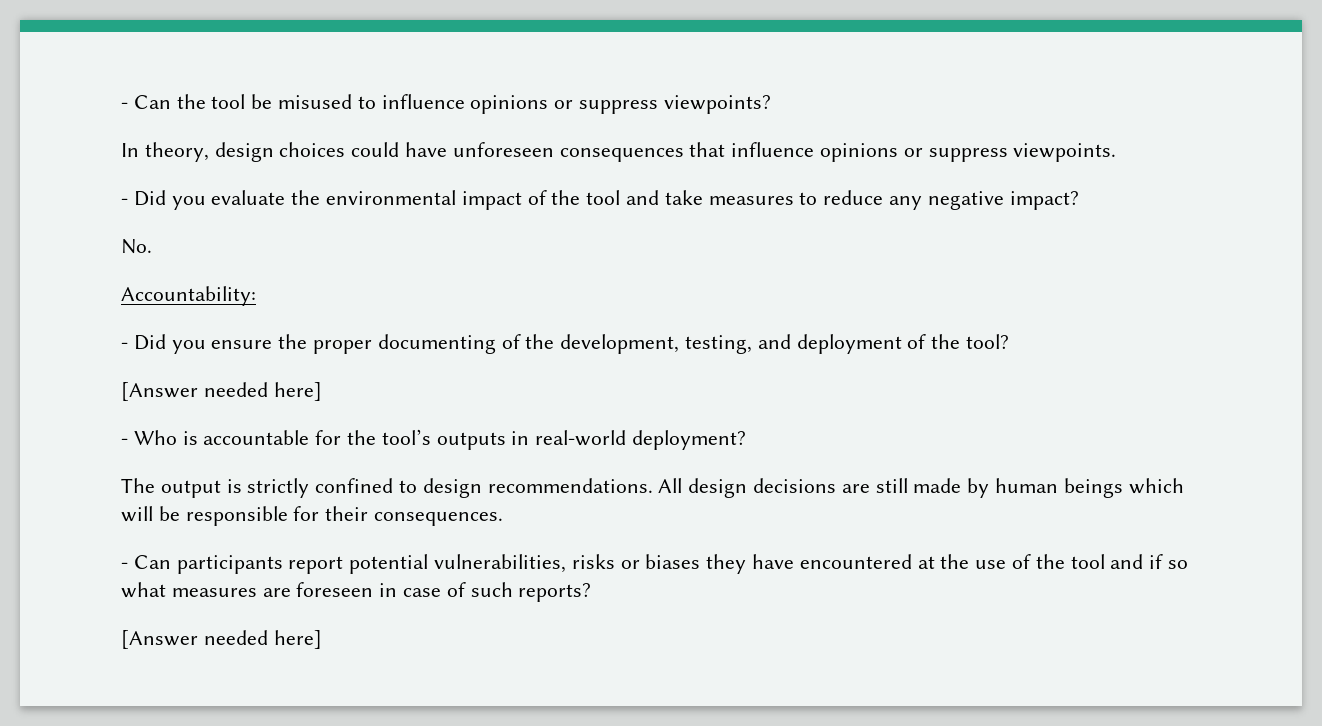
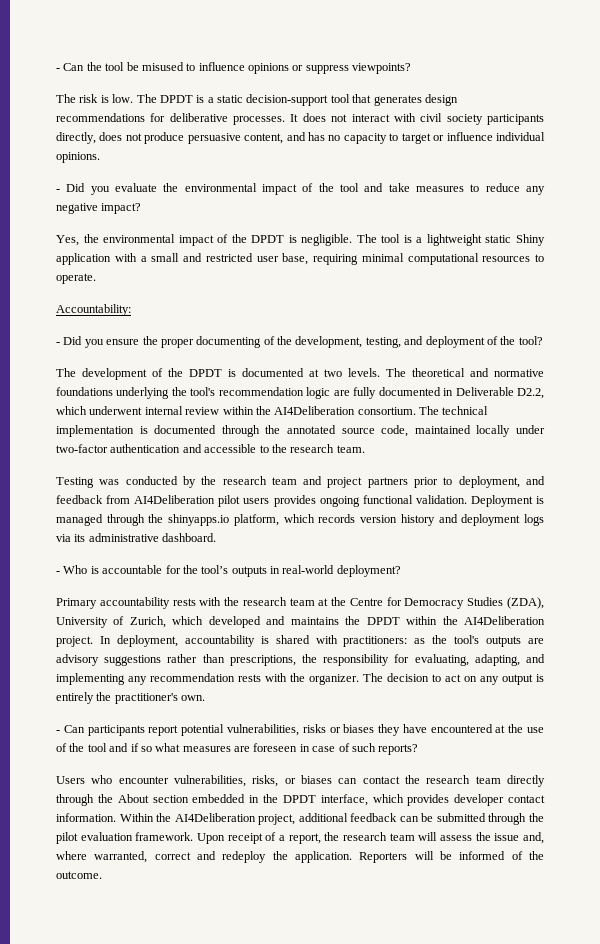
- In theory, design choices could have unforeseen consequences that influence opinions or suppress viewpoints.
+ The risk is low. The DPDT is a static decision-support tool that generates design recommendations for deliberative processes. It does not interact with civil society participants directly, does not produce persuasive content, and has no capacity to target or influence individual opinions.
- No.
+ Yes, the environmental impact of the DPDT is negligible. The tool is a lightweight static Shiny application with a small and restricted user base, requiring minimal computational resources to operate.
  - Did you ensure the proper documenting of the development, testing, and deployment of the tool?
- [Answer needed here]
+ The development of the DPDT is documented at two levels. The theoretical and normative foundations underlying the tool's recommendation logic are fully documented in Deliverable D2.2, which underwent internal review within the AI4Deliberation consortium. The technical implementation is documented through the annotated source code, maintained locally under two-factor authentication and accessible to the research team.
+ Testing was conducted by the research team and project partners prior to deployment, and feedback from AI4Deliberation pilot users provides ongoing functional validation. Deployment is managed through the shinyapps.io platform, which records version history and deployment logs via its administrative dashboard.
- The output is strictly confined to design recommendations. All design decisions are still made by human beings which will be responsible for their consequences.
+ Primary accountability rests with the research team at the Centre for Democracy Studies (ZDA), University of Zurich, which developed and maintains the DPDT within the AI4Deliberation project. In deployment, accountability is shared with practitioners: as the tool's outputs are advisory suggestions rather than prescriptions, the responsibility for evaluating, adapting, and implementing any recommendation rests with the organizer. The decision to act on any output is entirely the practitioner's own.
  - Can participants report potential vulnerabilities, risks or biases they have encountered at the use of the tool and if so what measures are foreseen in case of such reports?
- [Answer needed here]
+ Users who encounter vulnerabilities, risks, or biases can contact the research team directly through the About section embedded in the DPDT interface, which provides developer contact information. Within the AI4Deliberation project, additional feedback can be submitted through the pilot evaluation framework. Upon receipt of a report, the research team will assess the issue and, where warranted, correct and redeploy the application. Reporters will be informed of the outcome.

